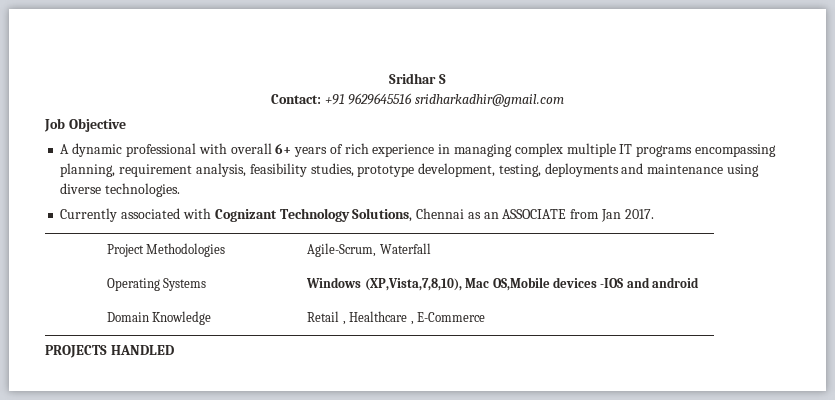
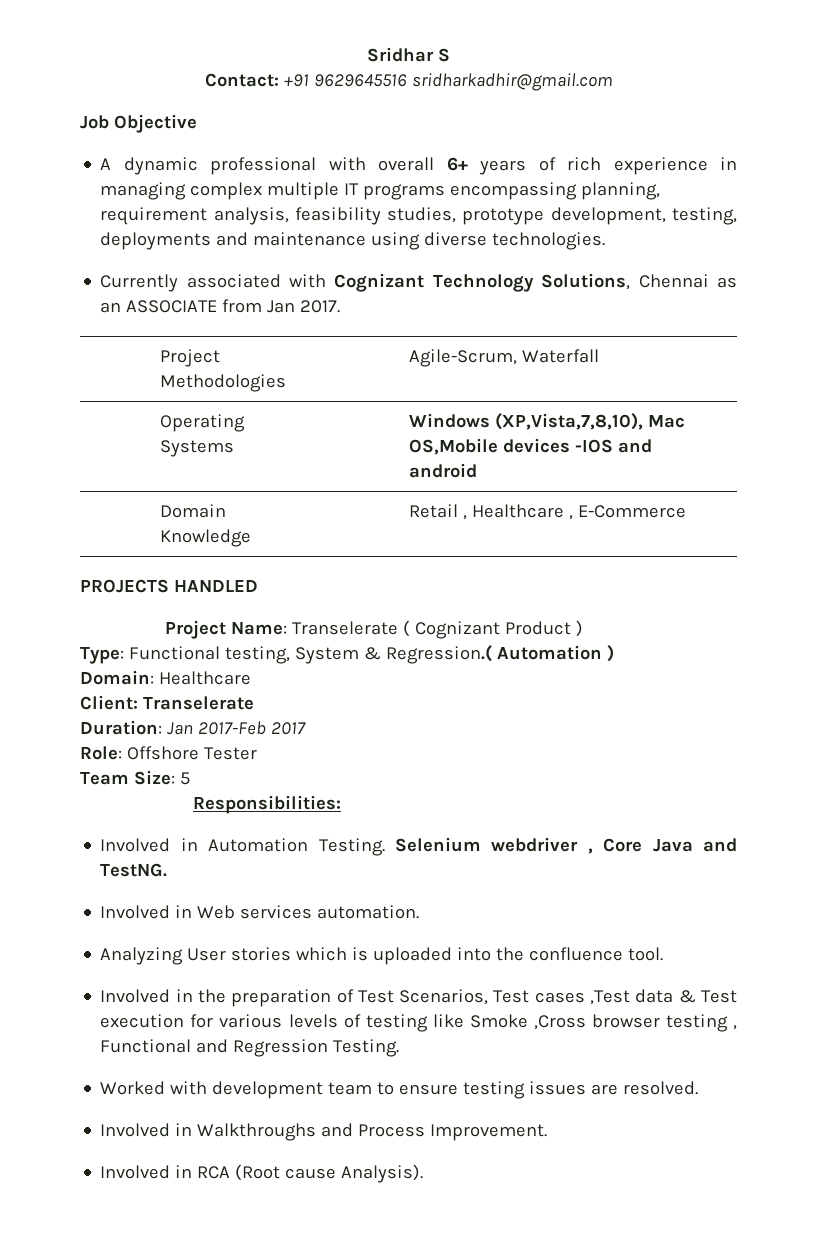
+ Project Name: Transelerate ( Cognizant Product )
+ Type: Functional testing, System & Regression.( Automation )
+ Domain: Healthcare
+ Client: Transelerate
+ Duration: Jan 2017-Feb 2017
+ Role: Offshore Tester
+ Team Size: 5
+ Responsibilities:
+ Involved in Automation Testing. Selenium webdriver , Core Java and TestNG.
+ Involved in Web services automation.
+ Analyzing User stories which is uploaded into the confluence tool.
+ Involved in the preparation of Test Scenarios, Test cases ,Test data & Test execution for various levels of testing like Smoke ,Cross browser testing , Functional and Regression Testing.
+ Worked with development team to ensure testing issues are resolved.
+ Involved in Walkthroughs and Process Improvement.
+ Involved in RCA (Root cause Analysis).

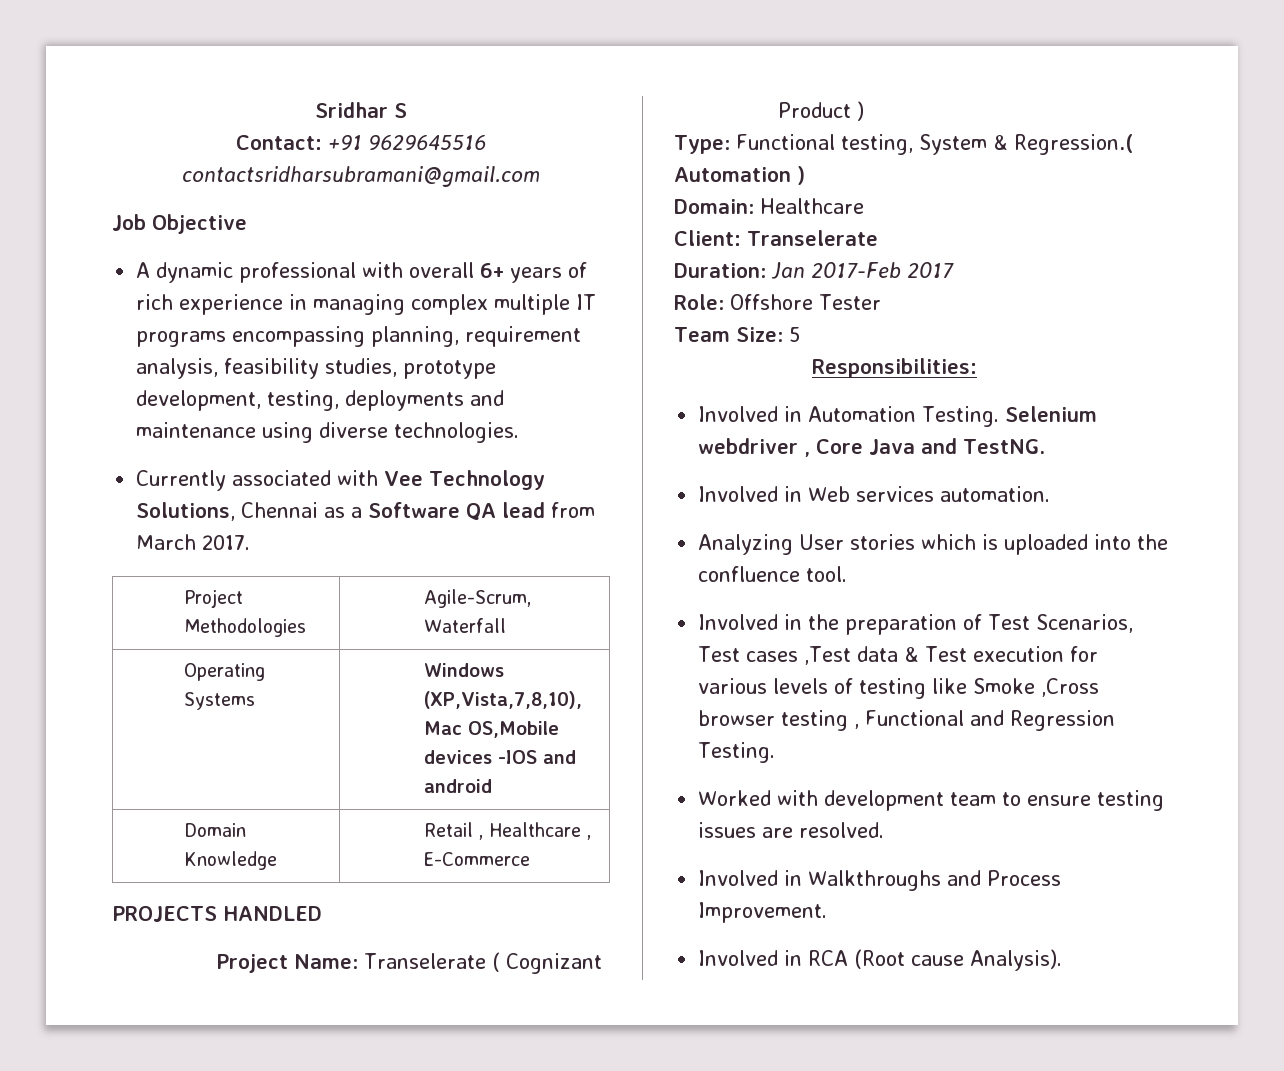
- Contact: +91 9629645516 sridharkadhir@gmail.com
+ Contact: +91 9629645516 contactsridharsubramani@gmail.com
- Currently associated with Cognizant Technology Solutions, Chennai as an ASSOCIATE from Jan 2017.
+ Currently associated with Vee Technology Solutions, Chennai as a Software QA lead from March 2017.

